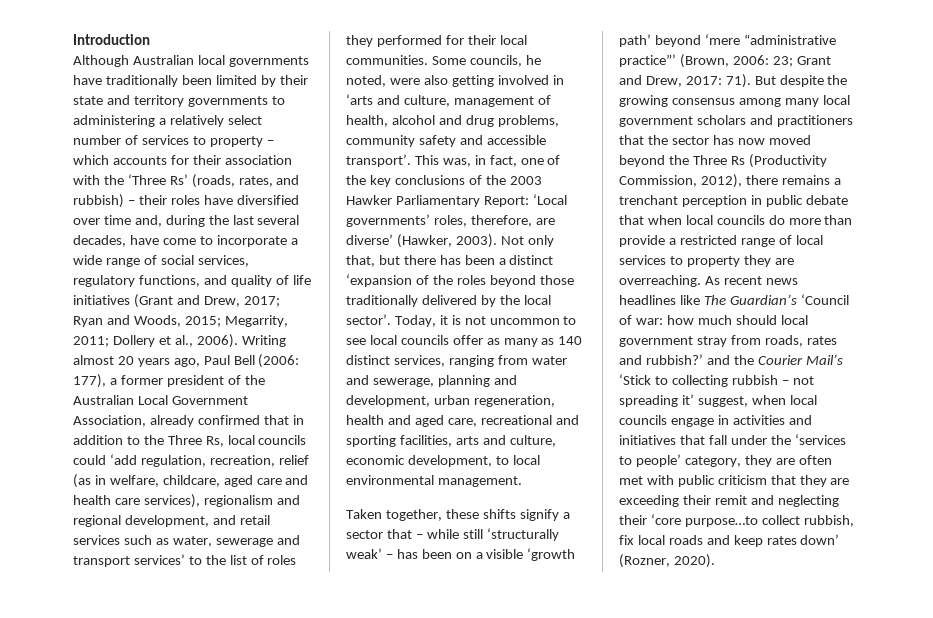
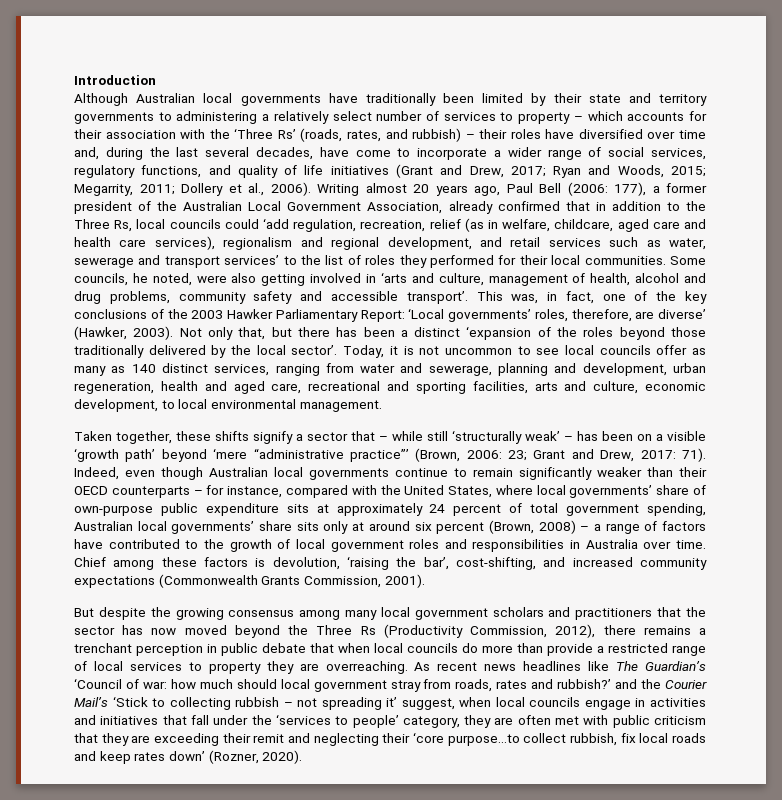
- Although Australian local governments have traditionally been limited by their state and territory governments to administering a relatively select number of services to property – which accounts for their association with the ‘Three Rs’ (roads, rates, and rubbish) – their roles have diversified over time and, during the last several decades, have come to incorporate a wide range of social services, regulatory functions, and quality of life initiatives (Grant and Drew, 2017;
+ Although Australian local governments have traditionally been limited by their state and territory governments to administering a relatively select number of services to property – which accounts for their association with the ‘Three Rs’ (roads, rates, and rubbish) – their roles have diversified over time and, during the last several decades, have come to incorporate a wider range of social services, regulatory functions, and quality of life initiatives (Grant and Drew, 2017;
- 71). But despite the growing consensus among many local government scholars and practitioners that the sector has now moved beyond the Three Rs (Productivity Commission, 2012), there remains a trenchant perception in public debate that when local councils do more than provide a restricted range of local services to property they are overreaching.
+ 71). Indeed, even though Australian local governments continue to remain significantly weaker than their OECD counterparts – for instance, compared with the United States, where local governments’ share of own-purpose public expenditure sits at approximately 24 percent of total government spending, Australian local governments’ share sits only at around six percent (Brown, 2008) – a range of factors have contributed to the growth of local government roles and responsibilities in Australia over time. Chief among these factors is devolution, ‘raising the bar’, cost-shifting, and increased community expectations (Commonwealth Grants Commission, 2001).
+ But despite the growing consensus among many local government scholars and practitioners that the sector has now moved beyond the Three Rs (Productivity Commission, 2012), there remains a trenchant perception in public debate that when local councils do more than provide a restricted range of local services to property they are overreaching.

